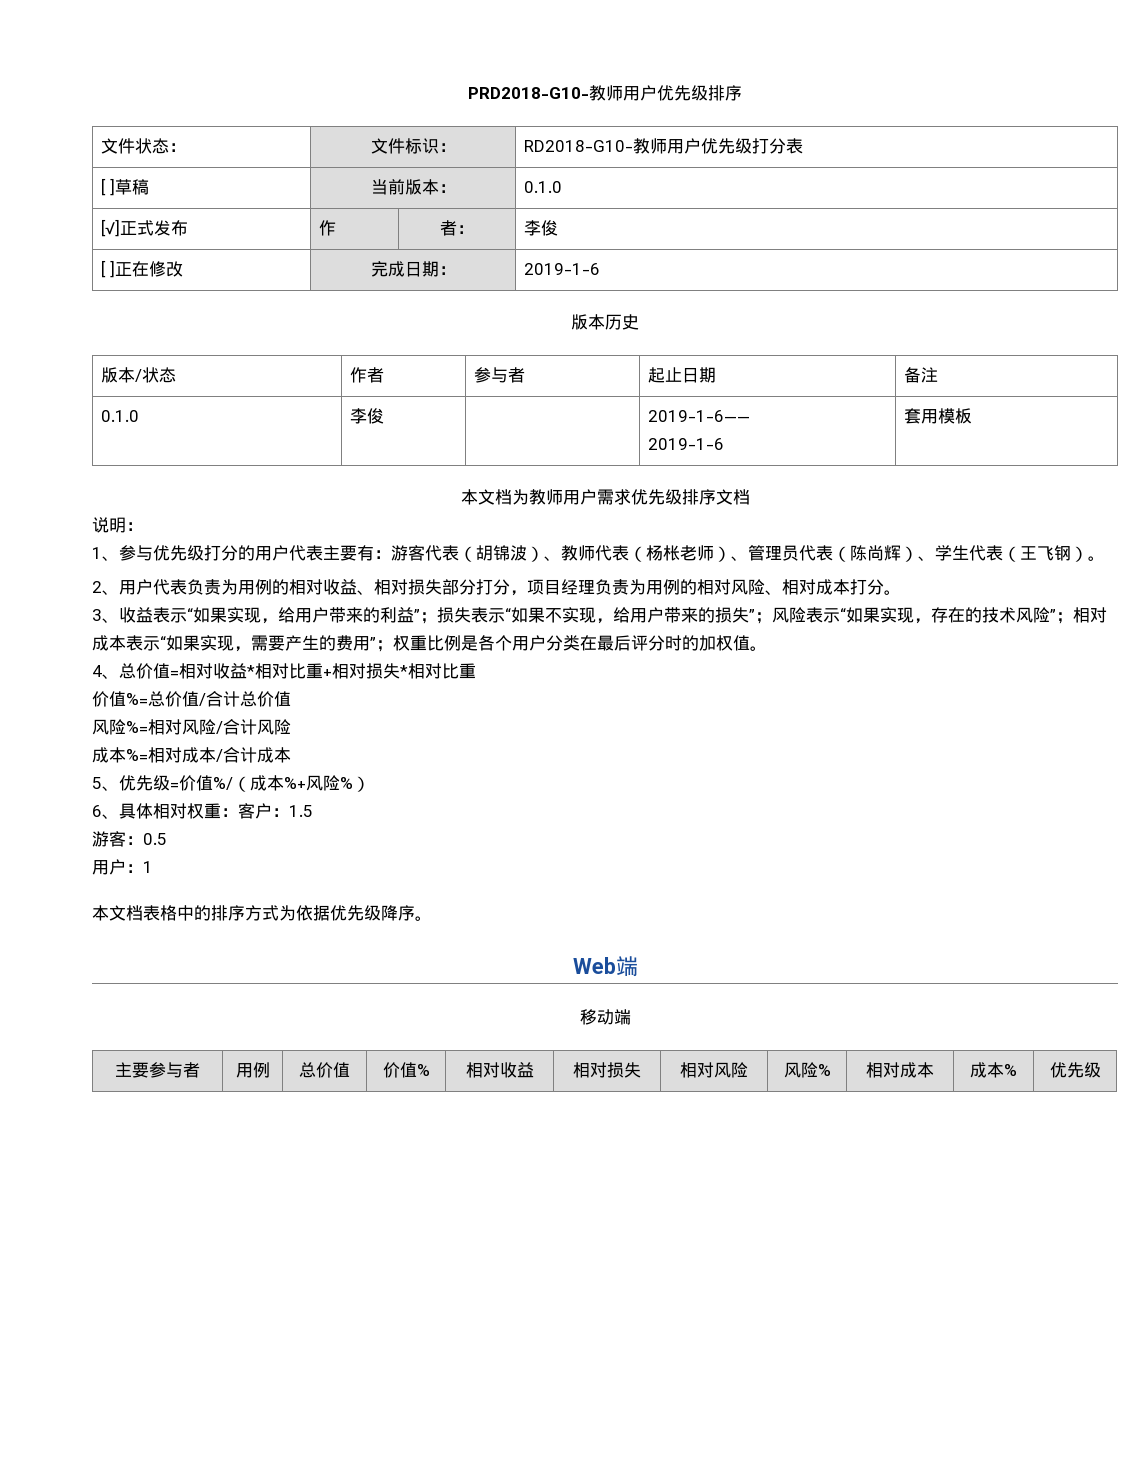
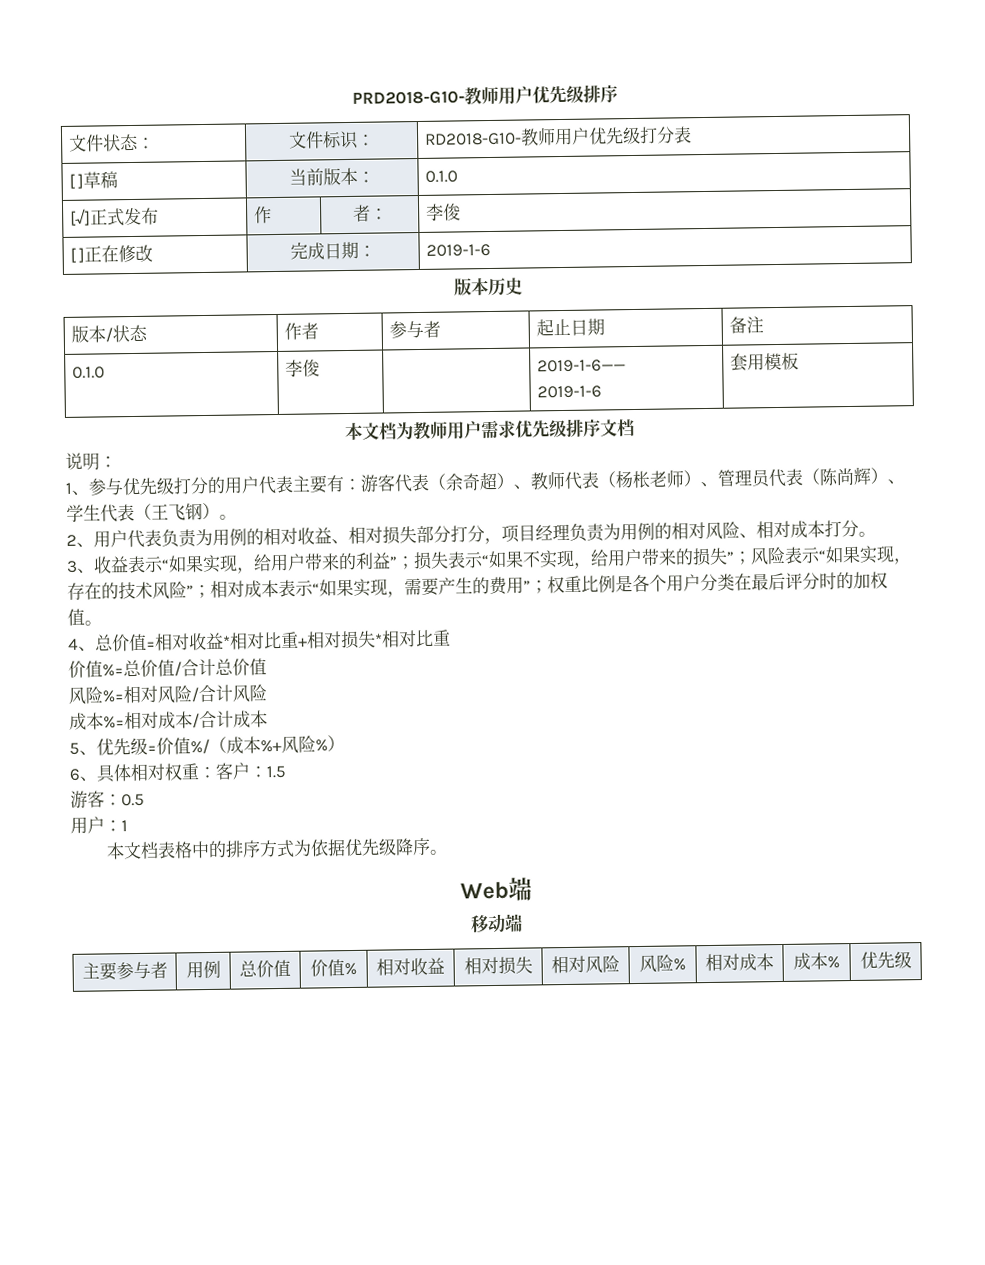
- 1、参与优先级打分的用户代表主要有：游客代表（胡锦波）、教师代表（杨枨老师）、管理员代表（陈尚辉）、学生代表（王飞钢）。
+ 1、参与优先级打分的用户代表主要有：游客代表（余奇超）、教师代表（杨枨老师）、管理员代表（陈尚辉）、学生代表（王飞钢）。

